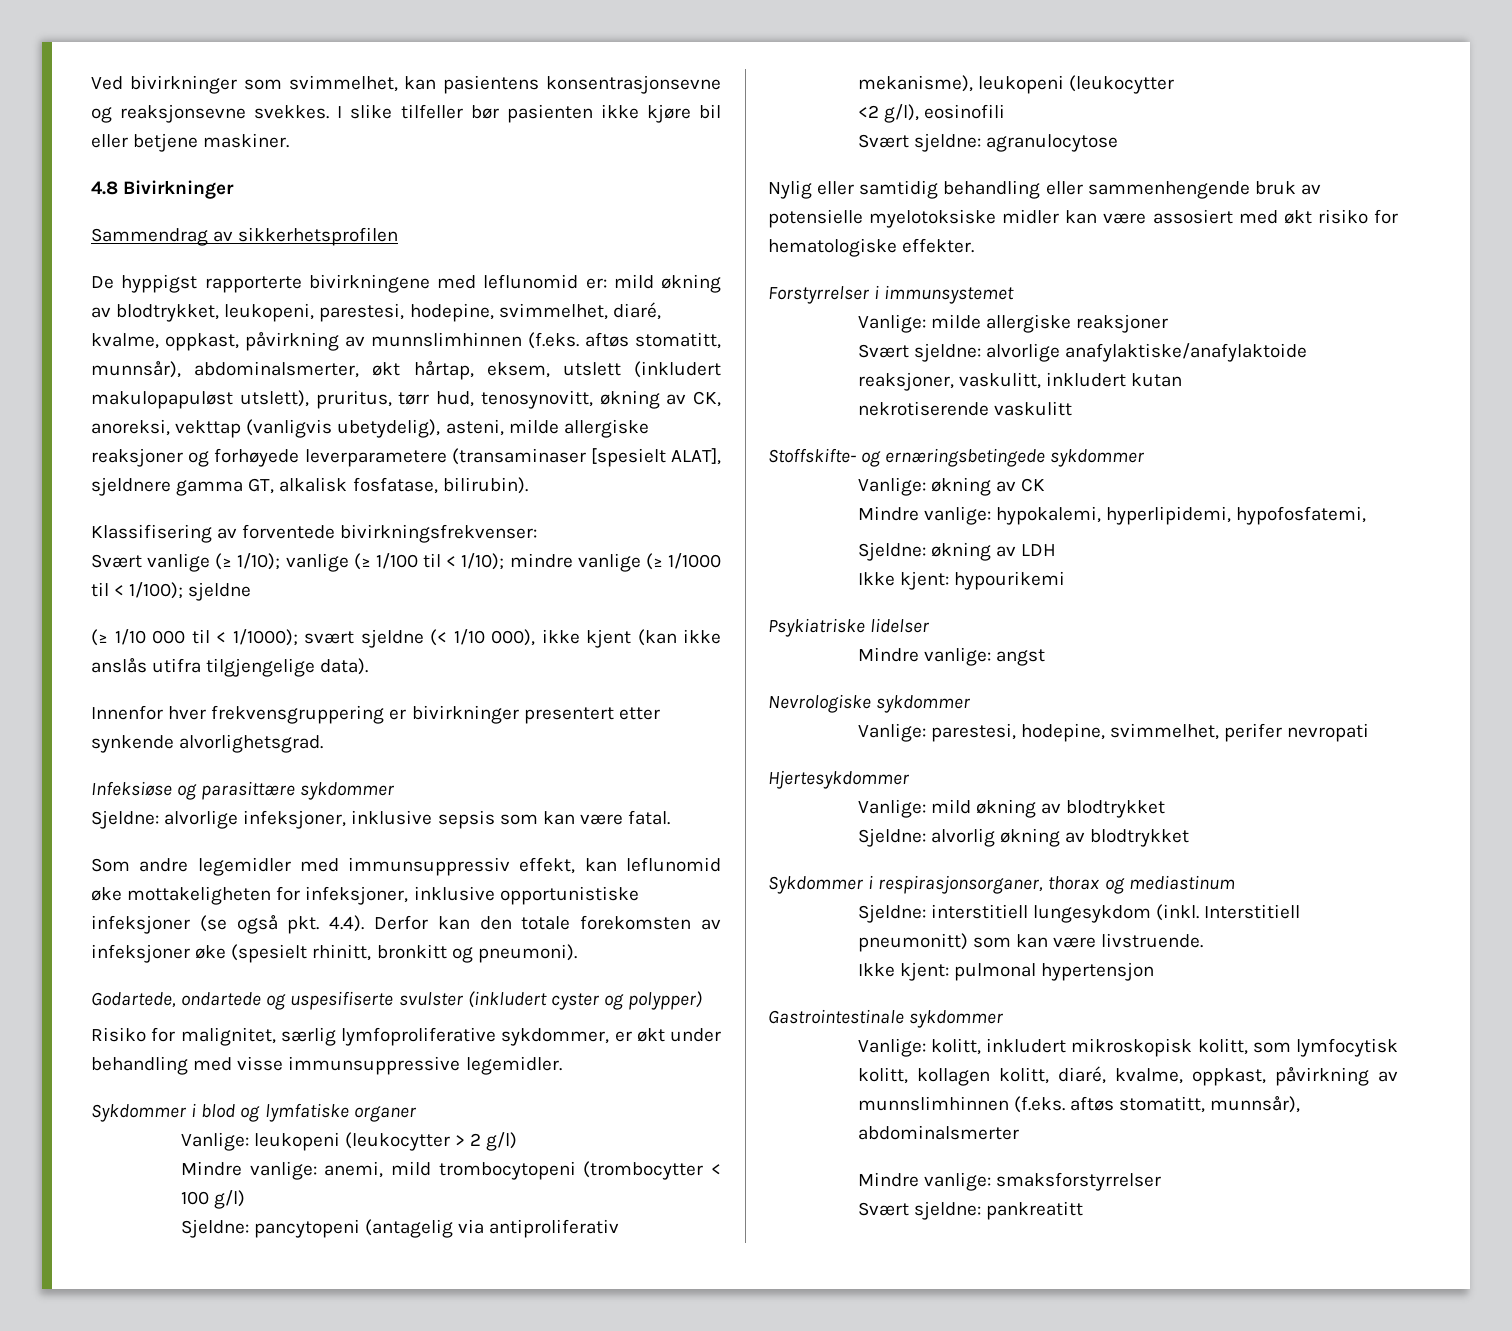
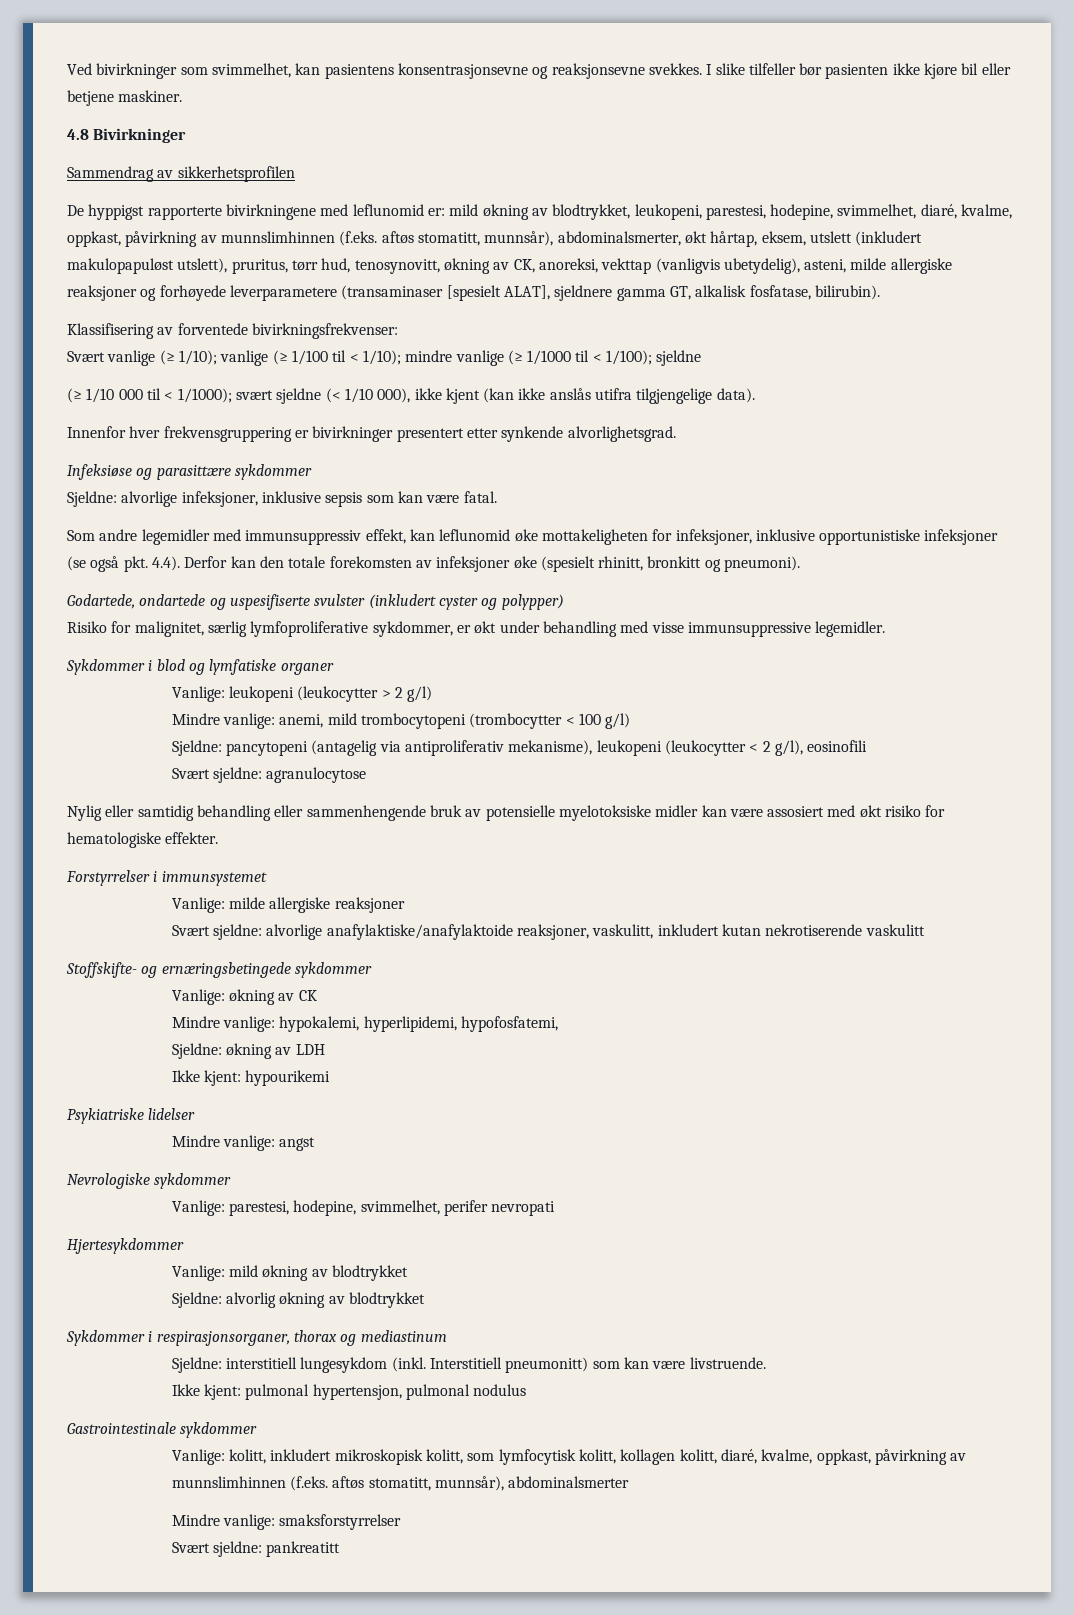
- Sjeldne: pancytopeni (antagelig via antiproliferativ mekanisme), leukopeni (leukocytter
- <2 g/l), eosinofili
+ Sjeldne: pancytopeni (antagelig via antiproliferativ mekanisme), leukopeni (leukocytter < 2 g/l), eosinofili
- Svært sjeldne: alvorlige anafylaktiske/anafylaktoide reaksjoner, vaskulitt, inkludert kutan
- nekrotiserende vaskulitt
+ Svært sjeldne: alvorlige anafylaktiske/anafylaktoide reaksjoner, vaskulitt, inkludert kutan nekrotiserende vaskulitt
- Ikke kjent: pulmonal hypertensjon
+ Ikke kjent: pulmonal hypertensjon, pulmonal nodulus

